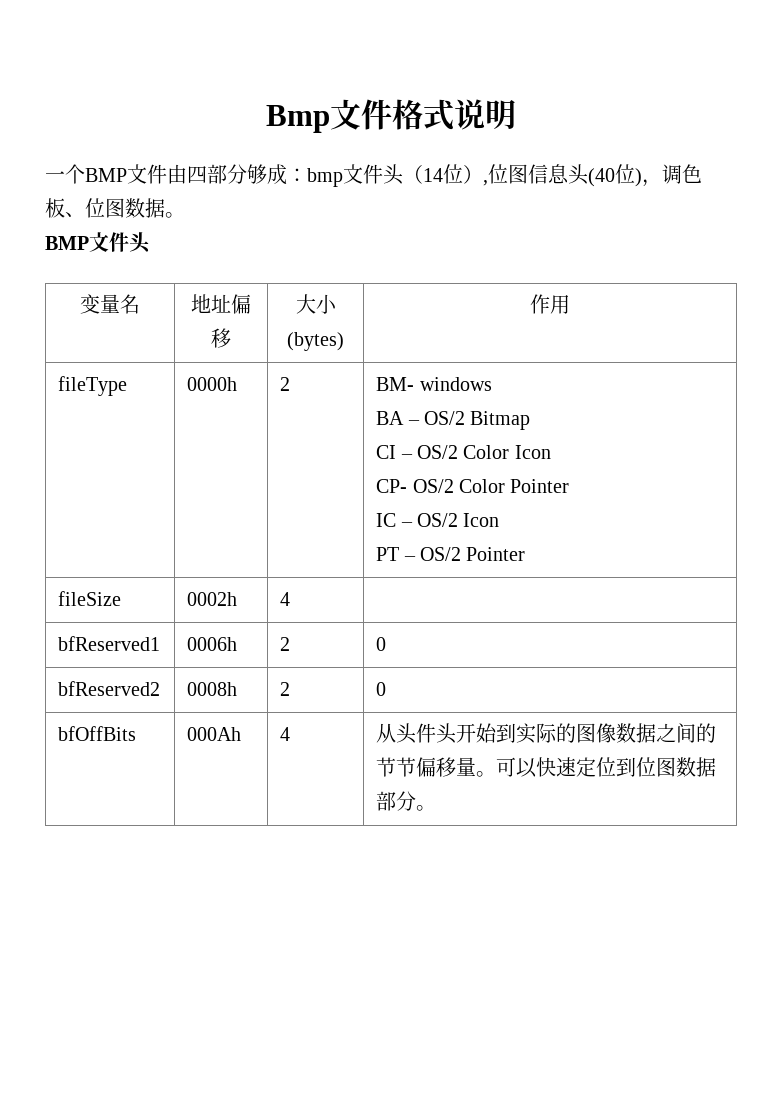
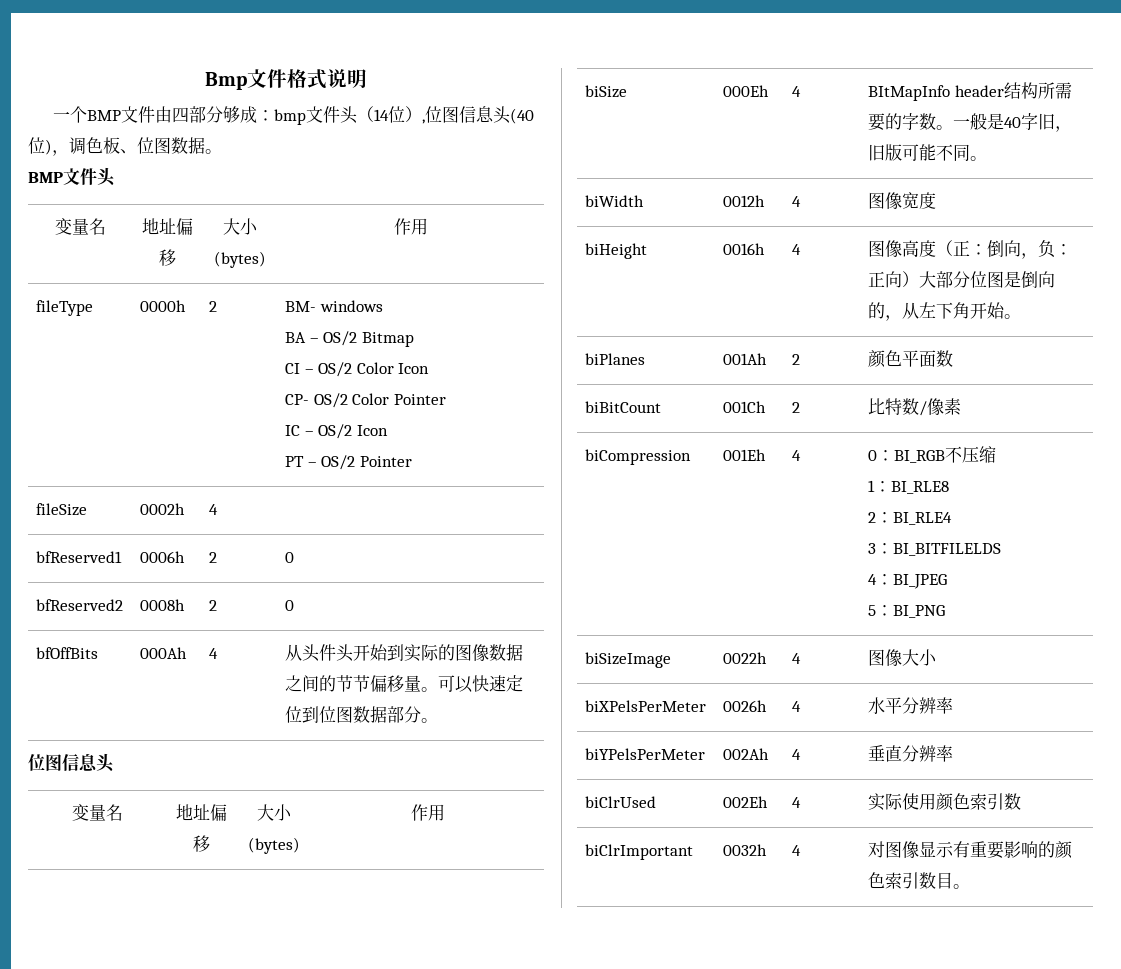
  bfOffBits | 000Ah | 4 | 从头件头开始到实际的图像数据之间的节节偏移量。可以快速定位到位图数据部分。
+ 位图信息头
+ 变量名 | 地址偏移 | 大小(bytes) | 作用
+ biSize | 000Eh | 4 | BItMapInfo header结构所需要的字数。一般是40字旧，旧版可能不同。
+ biWidth | 0012h | 4 | 图像宽度
+ biHeight | 0016h | 4 | 图像高度（正：倒向，负：正向）大部分位图是倒向的，从左下角开始。
+ biPlanes | 001Ah | 2 | 颜色平面数
+ biBitCount | 001Ch | 2 | 比特数/像素
+ biCompression | 001Eh | 4 | 0：BI_RGB不压缩
+ 1：BI_RLE8
+ 2：BI_RLE4
+ 3：BI_BITFILELDS
+ 4：BI_JPEG
+ 5：BI_PNG
+ biSizeImage | 0022h | 4 | 图像大小
+ biXPelsPerMeter | 0026h | 4 | 水平分辨率
+ biYPelsPerMeter | 002Ah | 4 | 垂直分辨率
+ biClrUsed | 002Eh | 4 | 实际使用颜色索引数
+ biClrImportant | 0032h | 4 | 对图像显示有重要影响的颜色索引数目。

